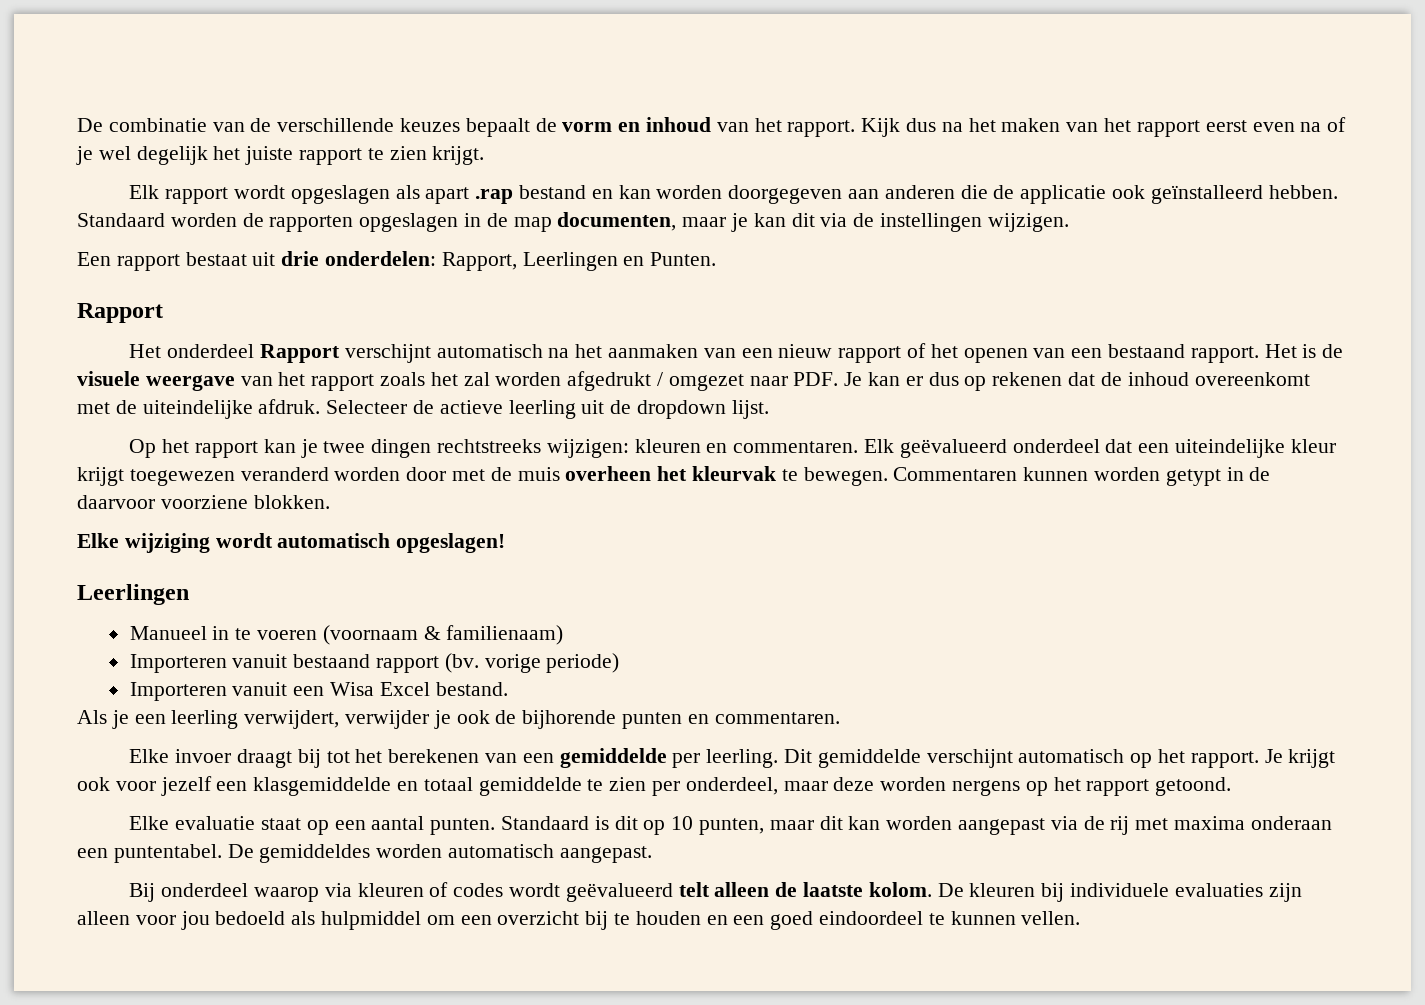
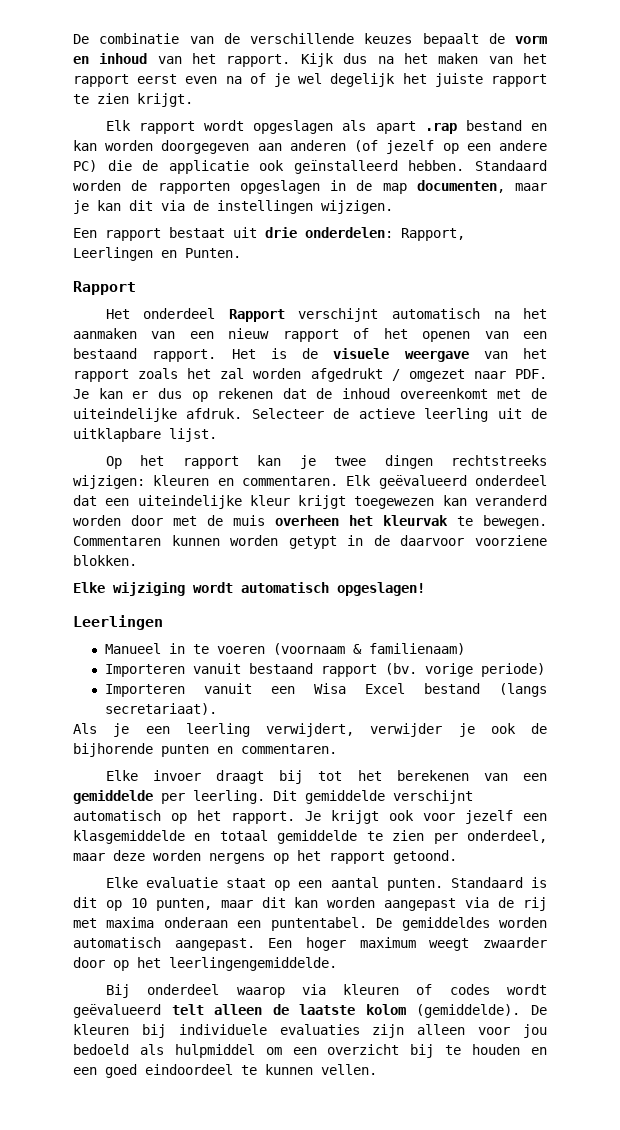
- Elk rapport wordt opgeslagen als apart .rap bestand en kan worden doorgegeven aan anderen die de applicatie ook geïnstalleerd hebben.
+ Elk rapport wordt opgeslagen als apart .rap bestand en kan worden doorgegeven aan anderen (of jezelf op een andere PC) die de applicatie ook geïnstalleerd hebben.
- Selecteer de actieve leerling uit de dropdown lijst.
+ Selecteer de actieve leerling uit de uitklapbare lijst.
- Elk geëvalueerd onderdeel dat een uiteindelijke kleur krijgt toegewezen veranderd worden door met de muis overheen het kleurvak te bewegen.
+ Elk geëvalueerd onderdeel dat een uiteindelijke kleur krijgt toegewezen kan veranderd worden door met de muis overheen het kleurvak te bewegen.
- Importeren vanuit een Wisa Excel bestand.
+ Importeren vanuit een Wisa Excel bestand (langs secretariaat).
+ Een hoger maximum weegt zwaarder door op het leerlingengemiddelde.
- Bij onderdeel waarop via kleuren of codes wordt geëvalueerd telt alleen de laatste kolom.
+ Bij onderdeel waarop via kleuren of codes wordt geëvalueerd telt alleen de laatste kolom (gemiddelde).

